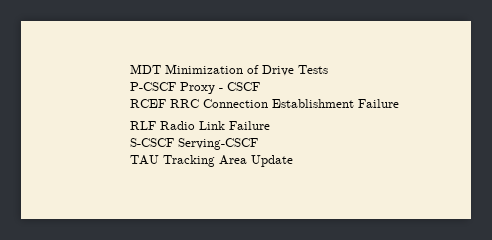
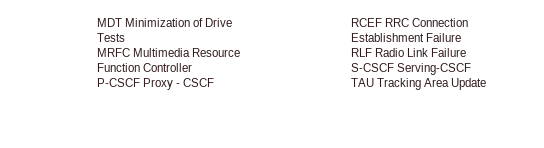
+ MRFC Multimedia Resource Function Controller

